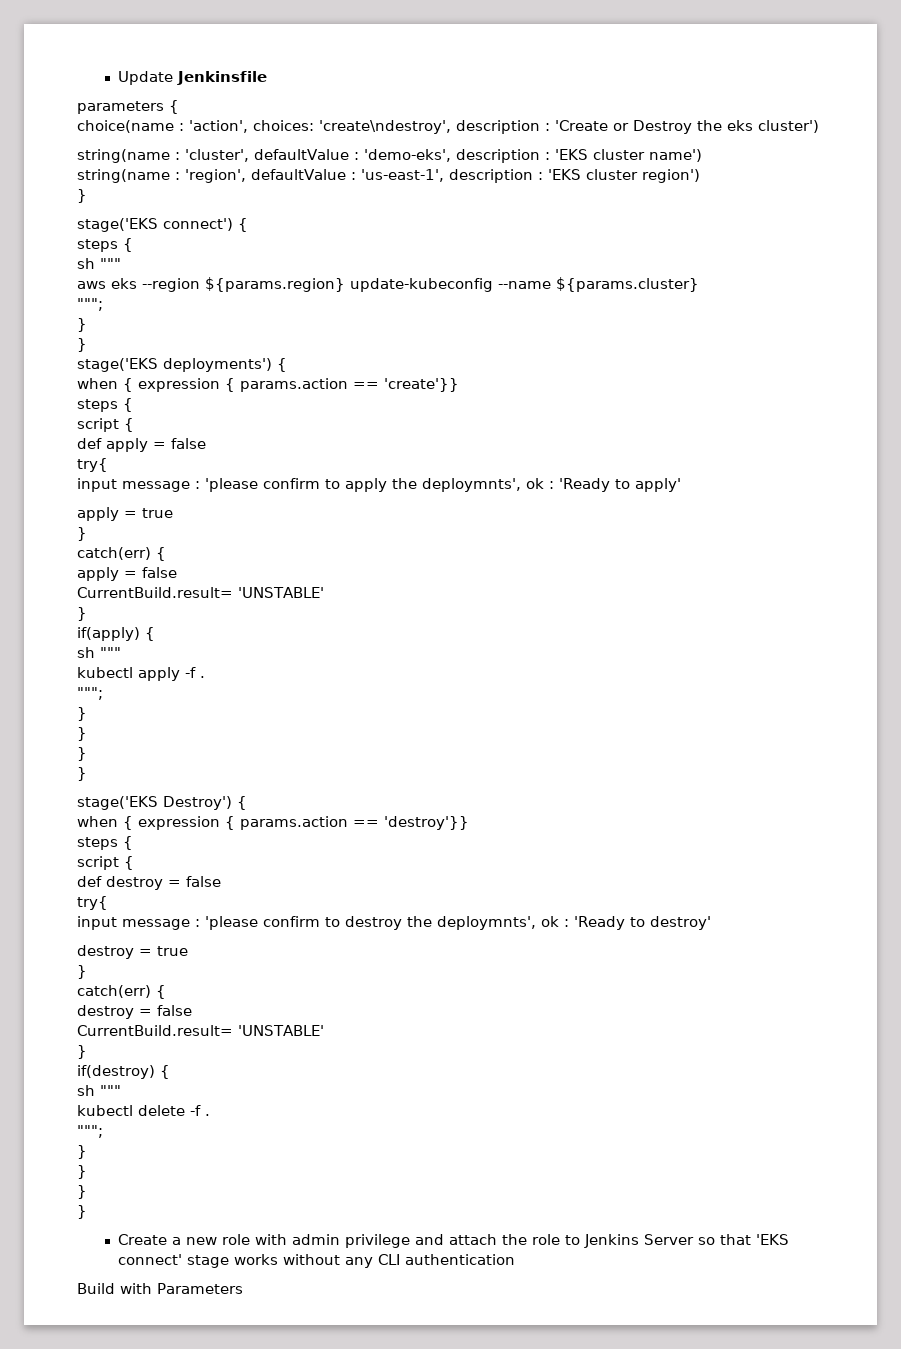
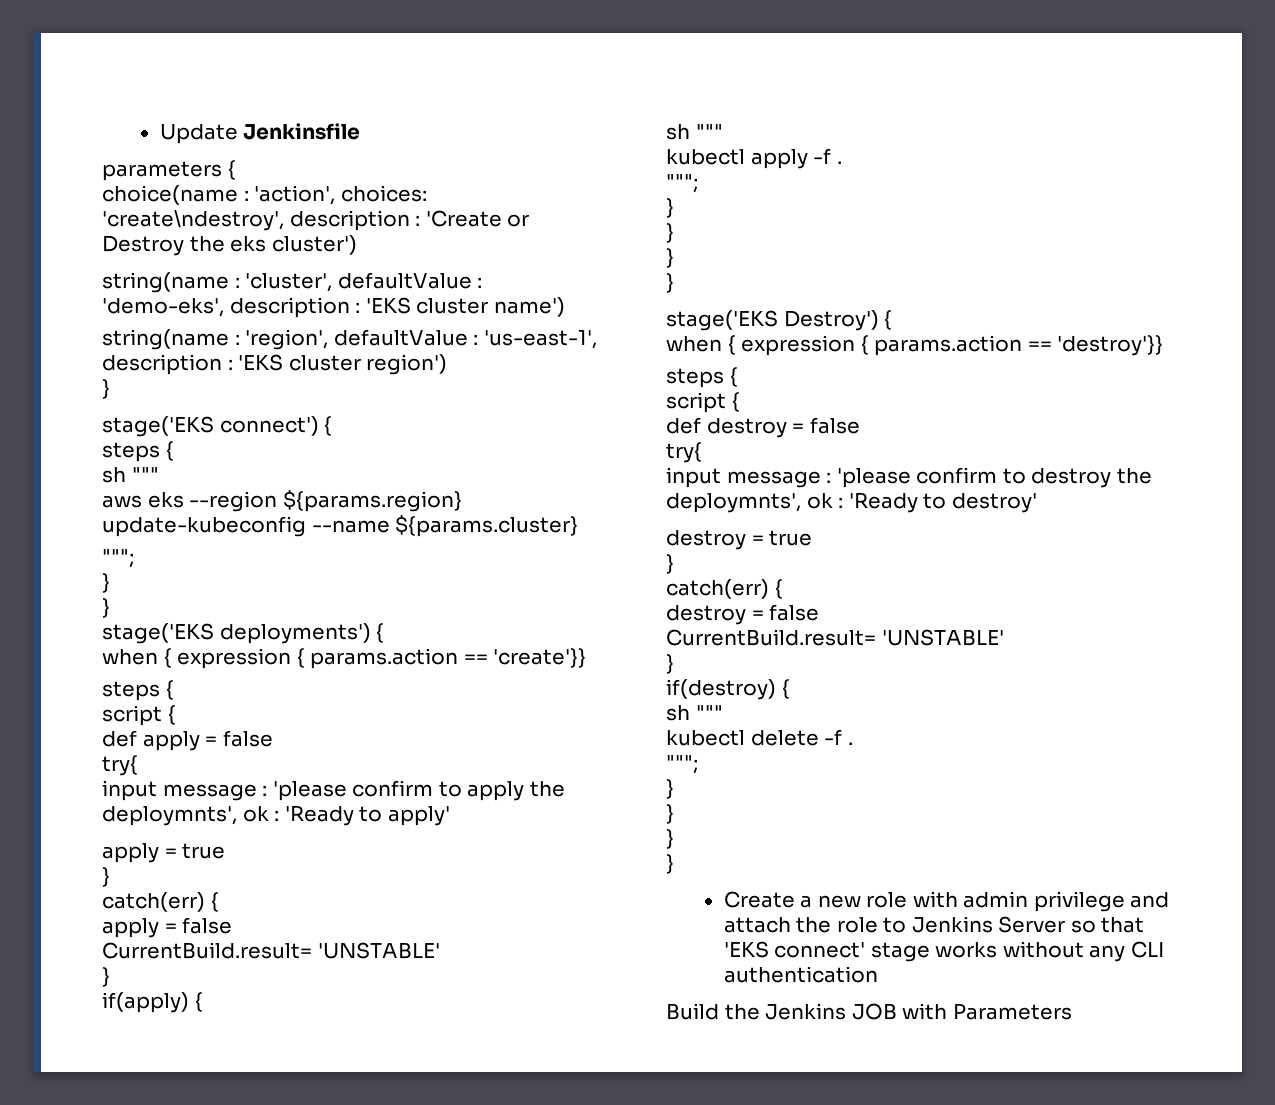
- Build with Parameters
+ Build the Jenkins JOB with Parameters

